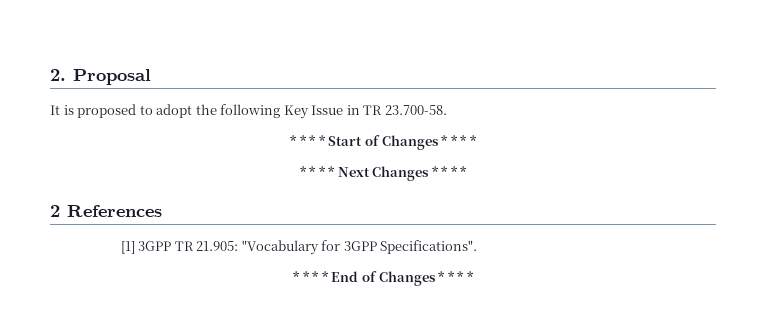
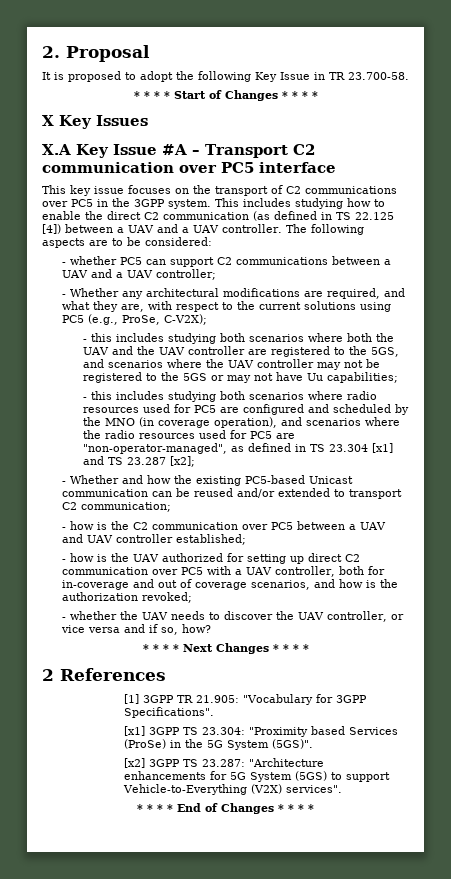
+ X Key Issues
+ X.A Key Issue #A – Transport C2 communication over PC5 interface
+ This key issue focuses on the transport of C2 communications over PC5 in the 3GPP system. This includes studying how to enable the direct C2 communication (as defined in TS 22.125 [4]) between a UAV and a UAV controller. The following aspects are to be considered:
+ - whether PC5 can support C2 communications between a UAV and a UAV controller;
+ - Whether any architectural modifications are required, and what they are, with respect to the current solutions using PC5 (e.g., ProSe, C-V2X);
+ - this includes studying both scenarios where both the UAV and the UAV controller are registered to the 5GS, and scenarios where the UAV controller may not be registered to the 5GS or may not have Uu capabilities;
+ - this includes studying both scenarios where radio resources used for PC5 are configured and scheduled by the MNO (in coverage operation), and scenarios where the radio resources used for PC5 are "non-operator-managed", as defined in TS 23.304 [x1] and TS 23.287 [x2];
+ - Whether and how the existing PC5-based Unicast communication can be reused and/or extended to transport C2 communication;
+ - how is the C2 communication over PC5 between a UAV and UAV controller established;
+ - how is the UAV authorized for setting up direct C2 communication over PC5 with a UAV controller, both for in-coverage and out of coverage scenarios, and how is the authorization revoked;
+ - whether the UAV needs to discover the UAV controller, or vice versa and if so, how?
+ [x1] 3GPP TS 23.304: "Proximity based Services (ProSe) in the 5G System (5GS)".
+ [x2] 3GPP TS 23.287: "Architecture enhancements for 5G System (5GS) to support Vehicle-to-Everything (V2X) services".

